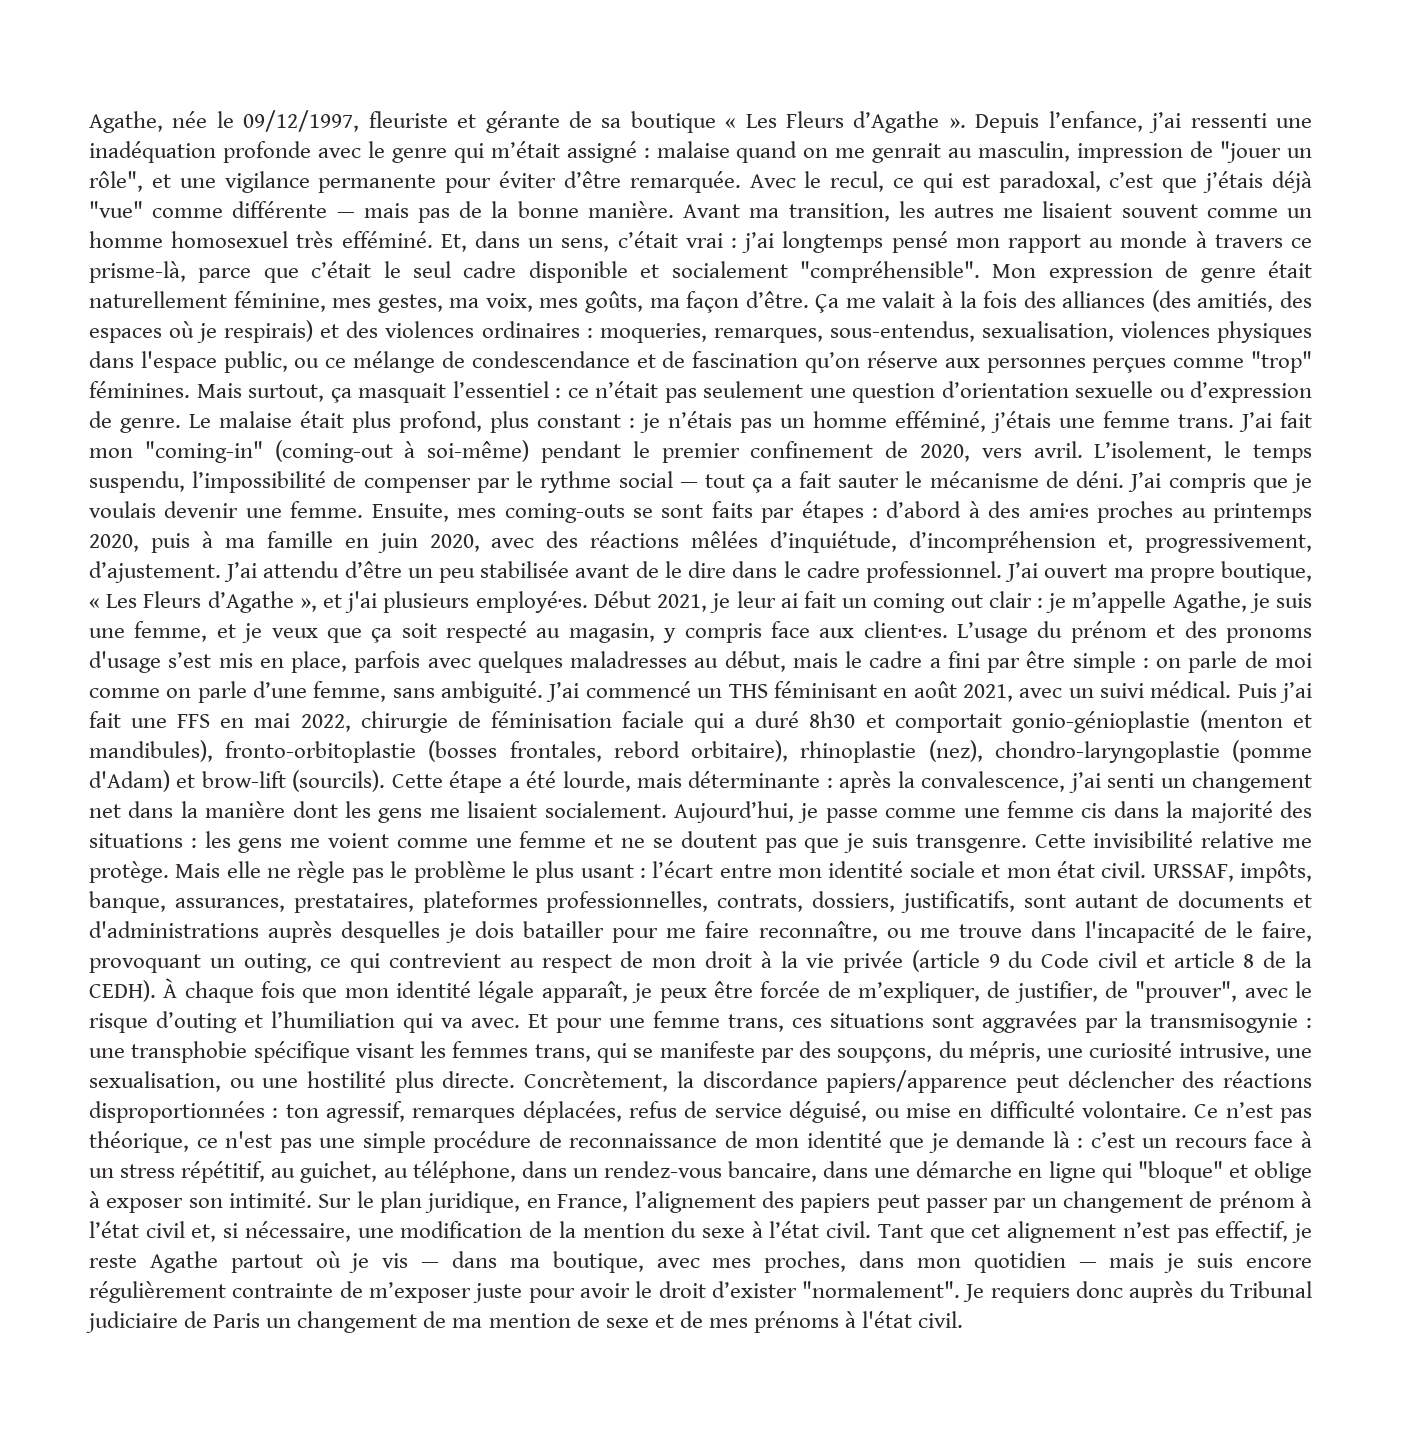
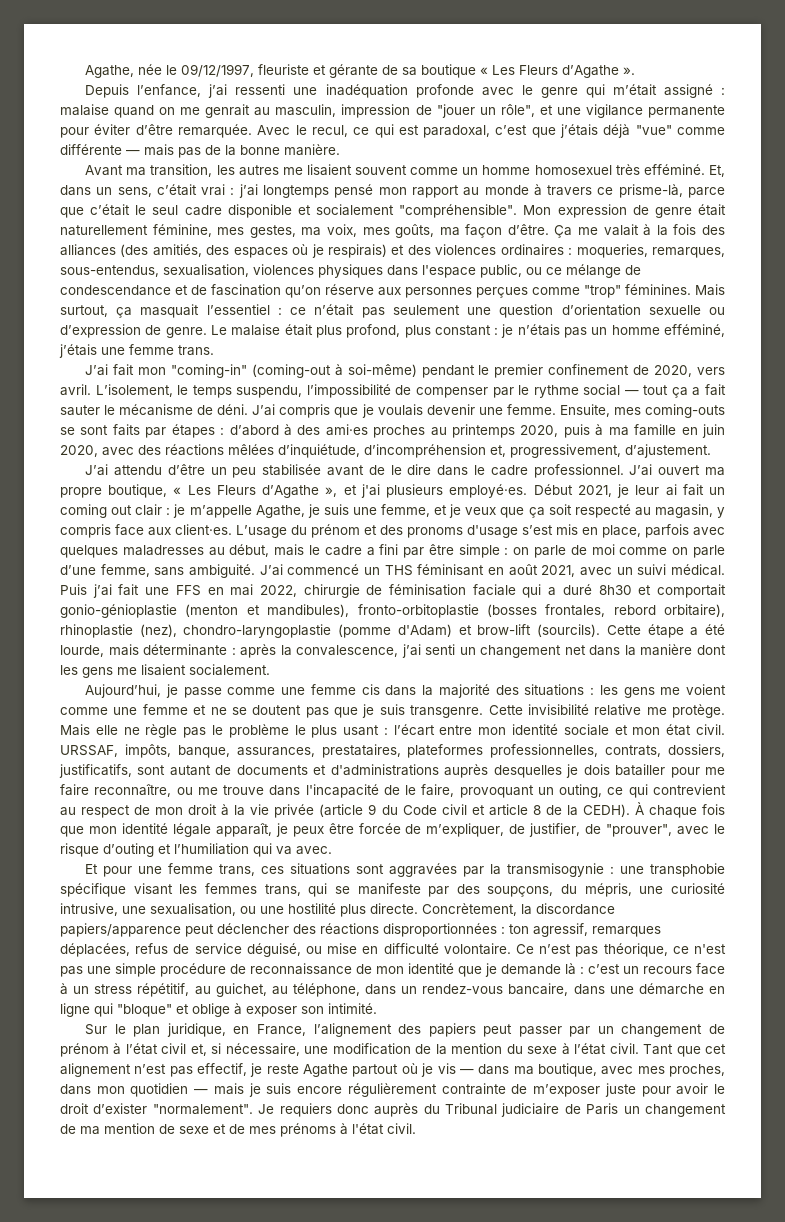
- Agathe, née le 09/12/1997, fleuriste et gérante de sa boutique « Les Fleurs d’Agathe ». Depuis l’enfance, j’ai ressenti une inadéquation profonde avec le genre qui m’était assigné : malaise quand on me genrait au masculin, impression de "jouer un rôle", et une vigilance permanente pour éviter d’être remarquée.
+ Agathe, née le 09/12/1997, fleuriste et gérante de sa boutique « Les Fleurs d’Agathe ».
+ Depuis l’enfance, j’ai ressenti une inadéquation profonde avec le genre qui m’était assigné : malaise quand on me genrait au masculin, impression de "jouer un rôle", et une vigilance permanente pour éviter d’être remarquée.
- Avec le recul, ce qui est paradoxal, c’est que j’étais déjà "vue" comme différente — mais pas de la bonne manière. Avant ma transition, les autres me lisaient souvent comme un homme homosexuel très efféminé.
+ Avec le recul, ce qui est paradoxal, c’est que j’étais déjà "vue" comme différente — mais pas de la bonne manière.
+ Avant ma transition, les autres me lisaient souvent comme un homme homosexuel très efféminé.
- Le malaise était plus profond, plus constant : je n’étais pas un homme efféminé, j’étais une femme trans. J’ai fait mon "coming-in" (coming-out à soi-même) pendant le premier confinement de 2020, vers avril.
+ Le malaise était plus profond, plus constant : je n’étais pas un homme efféminé, j’étais une femme trans.
+ J’ai fait mon "coming-in" (coming-out à soi-même) pendant le premier confinement de 2020, vers avril.
- Ensuite, mes coming-outs se sont faits par étapes : d’abord à des ami·es proches au printemps 2020, puis à ma famille en juin 2020, avec des réactions mêlées d’inquiétude, d’incompréhension et, progressivement, d’ajustement. J’ai attendu d’être un peu stabilisée avant de le dire dans le cadre professionnel.
+ Ensuite, mes coming-outs se sont faits par étapes : d’abord à des ami·es proches au printemps 2020, puis à ma famille en juin 2020, avec des réactions mêlées d’inquiétude, d’incompréhension et, progressivement, d’ajustement.
+ J’ai attendu d’être un peu stabilisée avant de le dire dans le cadre professionnel.
- Cette étape a été lourde, mais déterminante : après la convalescence, j’ai senti un changement net dans la manière dont les gens me lisaient socialement. Aujourd’hui, je passe comme une femme cis dans la majorité des situations : les gens me voient comme une femme et ne se doutent pas que je suis transgenre.
+ Cette étape a été lourde, mais déterminante : après la convalescence, j’ai senti un changement net dans la manière dont les gens me lisaient socialement.
+ Aujourd’hui, je passe comme une femme cis dans la majorité des situations : les gens me voient comme une femme et ne se doutent pas que je suis transgenre.
- À chaque fois que mon identité légale apparaît, je peux être forcée de m’expliquer, de justifier, de "prouver", avec le risque d’outing et l’humiliation qui va avec. Et pour une femme trans, ces situations sont aggravées par la transmisogynie :
+ À chaque fois que mon identité légale apparaît, je peux être forcée de m’expliquer, de justifier, de "prouver", avec le risque d’outing et l’humiliation qui va avec.
+ Et pour une femme trans, ces situations sont aggravées par la transmisogynie :
- c’est un recours face à un stress répétitif, au guichet, au téléphone, dans un rendez-vous bancaire, dans une démarche en ligne qui "bloque" et oblige à exposer son intimité. Sur le plan juridique, en France, l’alignement des papiers peut passer par un changement de prénom à l’état civil et, si nécessaire, une modification de la mention du sexe à l’état civil.
+ c’est un recours face à un stress répétitif, au guichet, au téléphone, dans un rendez-vous bancaire, dans une démarche en ligne qui "bloque" et oblige à exposer son intimité.
+ Sur le plan juridique, en France, l’alignement des papiers peut passer par un changement de prénom à l’état civil et, si nécessaire, une modification de la mention du sexe à l’état civil.

